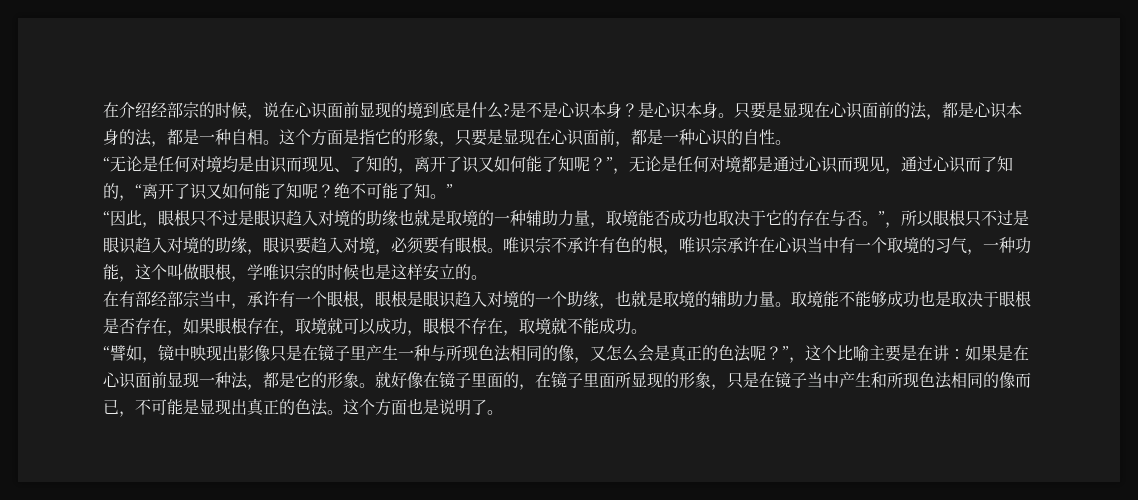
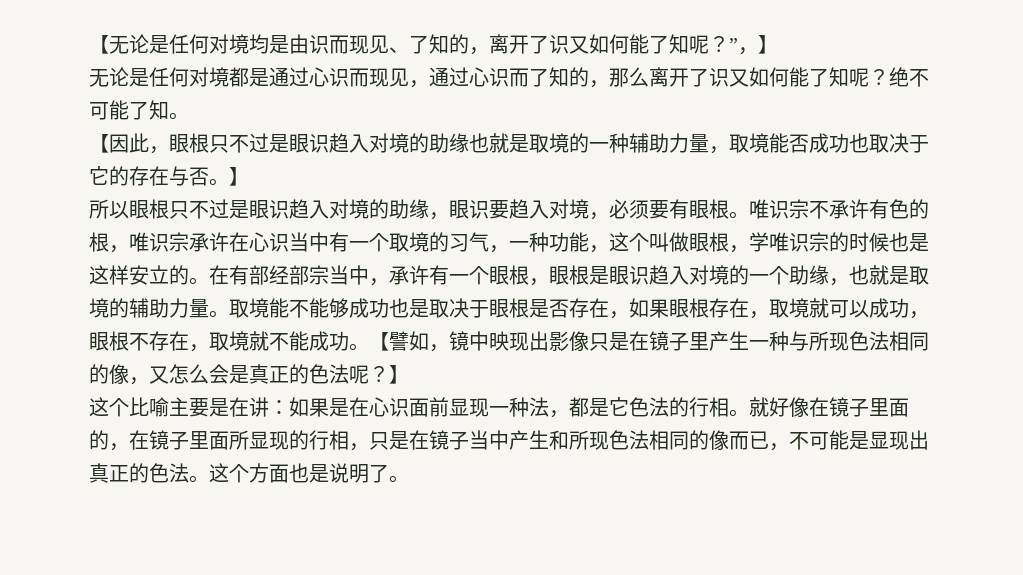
- 在介绍经部宗的时候，说在心识面前显现的境到底是什么?是不是心识本身？是心识本身。只要是显现在心识面前的法，都是心识本身的法，都是一种自相。这个方面是指它的形象，只要是显现在心识面前，都是一种心识的自性。
- “无论是任何对境均是由识而现见、了知的，离开了识又如何能了知呢？”，无论是任何对境都是通过心识而现见，通过心识而了知的，“离开了识又如何能了知呢？
+ 【无论是任何对境均是由识而现见、了知的，离开了识又如何能了知呢？”，】
+ 无论是任何对境都是通过心识而现见，通过心识而了知的，那么离开了识又如何能了知呢？
- 绝不可能了知。”
- “因此，眼根只不过是眼识趋入对境的助缘也就是取境的一种辅助力量，取境能否成功也取决于它的存在与否。”，所以眼根只不过是眼识趋入对境的助缘，眼识要趋入对境，必须要有眼根。
+ 绝不可能了知。
+ 【因此，眼根只不过是眼识趋入对境的助缘也就是取境的一种辅助力量，取境能否成功也取决于它的存在与否。】
+ 所以眼根只不过是眼识趋入对境的助缘，眼识要趋入对境，必须要有眼根。
- 唯识宗不承许有色的根，唯识宗承许在心识当中有一个取境的习气，一种功能，这个叫做眼根，学唯识宗的时候也是这样安立的。
- 在有部经部宗当中，承许有一个眼根，眼根是眼识趋入对境的一个助缘，也就是取境的辅助力量。
+ 唯识宗不承许有色的根，唯识宗承许在心识当中有一个取境的习气，一种功能，这个叫做眼根，学唯识宗的时候也是这样安立的。在有部经部宗当中，承许有一个眼根，眼根是眼识趋入对境的一个助缘，也就是取境的辅助力量。
- 取境能不能够成功也是取决于眼根是否存在，如果眼根存在，取境就可以成功，眼根不存在，取境就不能成功。
- “譬如，镜中映现出影像只是在镜子里产生一种与所现色法相同的像，又怎么会是真正的色法呢？”，这个比喻主要是在讲：如果是在心识面前显现一种法，都是它的形象。
+ 取境能不能够成功也是取决于眼根是否存在，如果眼根存在，取境就可以成功，眼根不存在，取境就不能成功。【譬如，镜中映现出影像只是在镜子里产生一种与所现色法相同的像，又怎么会是真正的色法呢？】
+ 这个比喻主要是在讲：如果是在心识面前显现一种法，都是它色法的行相。
- 就好像在镜子里面的，在镜子里面所显现的形象，只是在镜子当中产生和所现色法相同的像而已，不可能是显现出真正的色法。
+ 就好像在镜子里面的，在镜子里面所显现的行相，只是在镜子当中产生和所现色法相同的像而已，不可能是显现出真正的色法。

